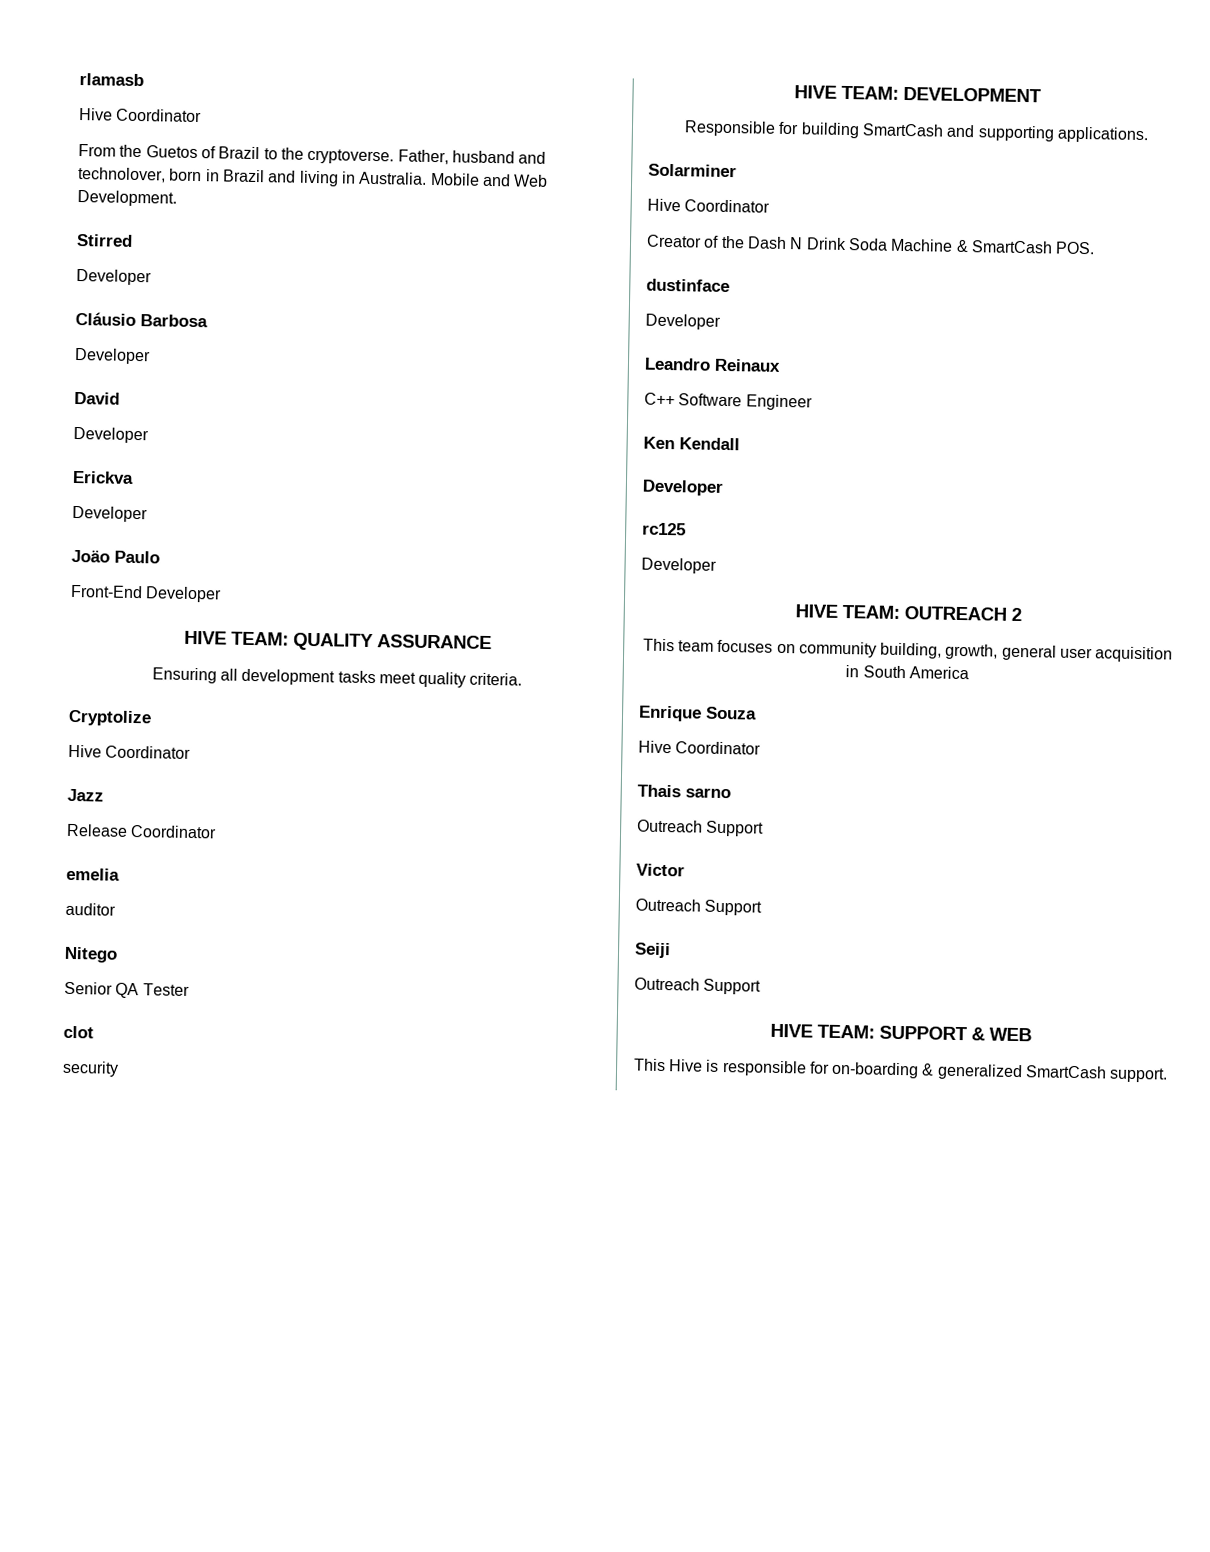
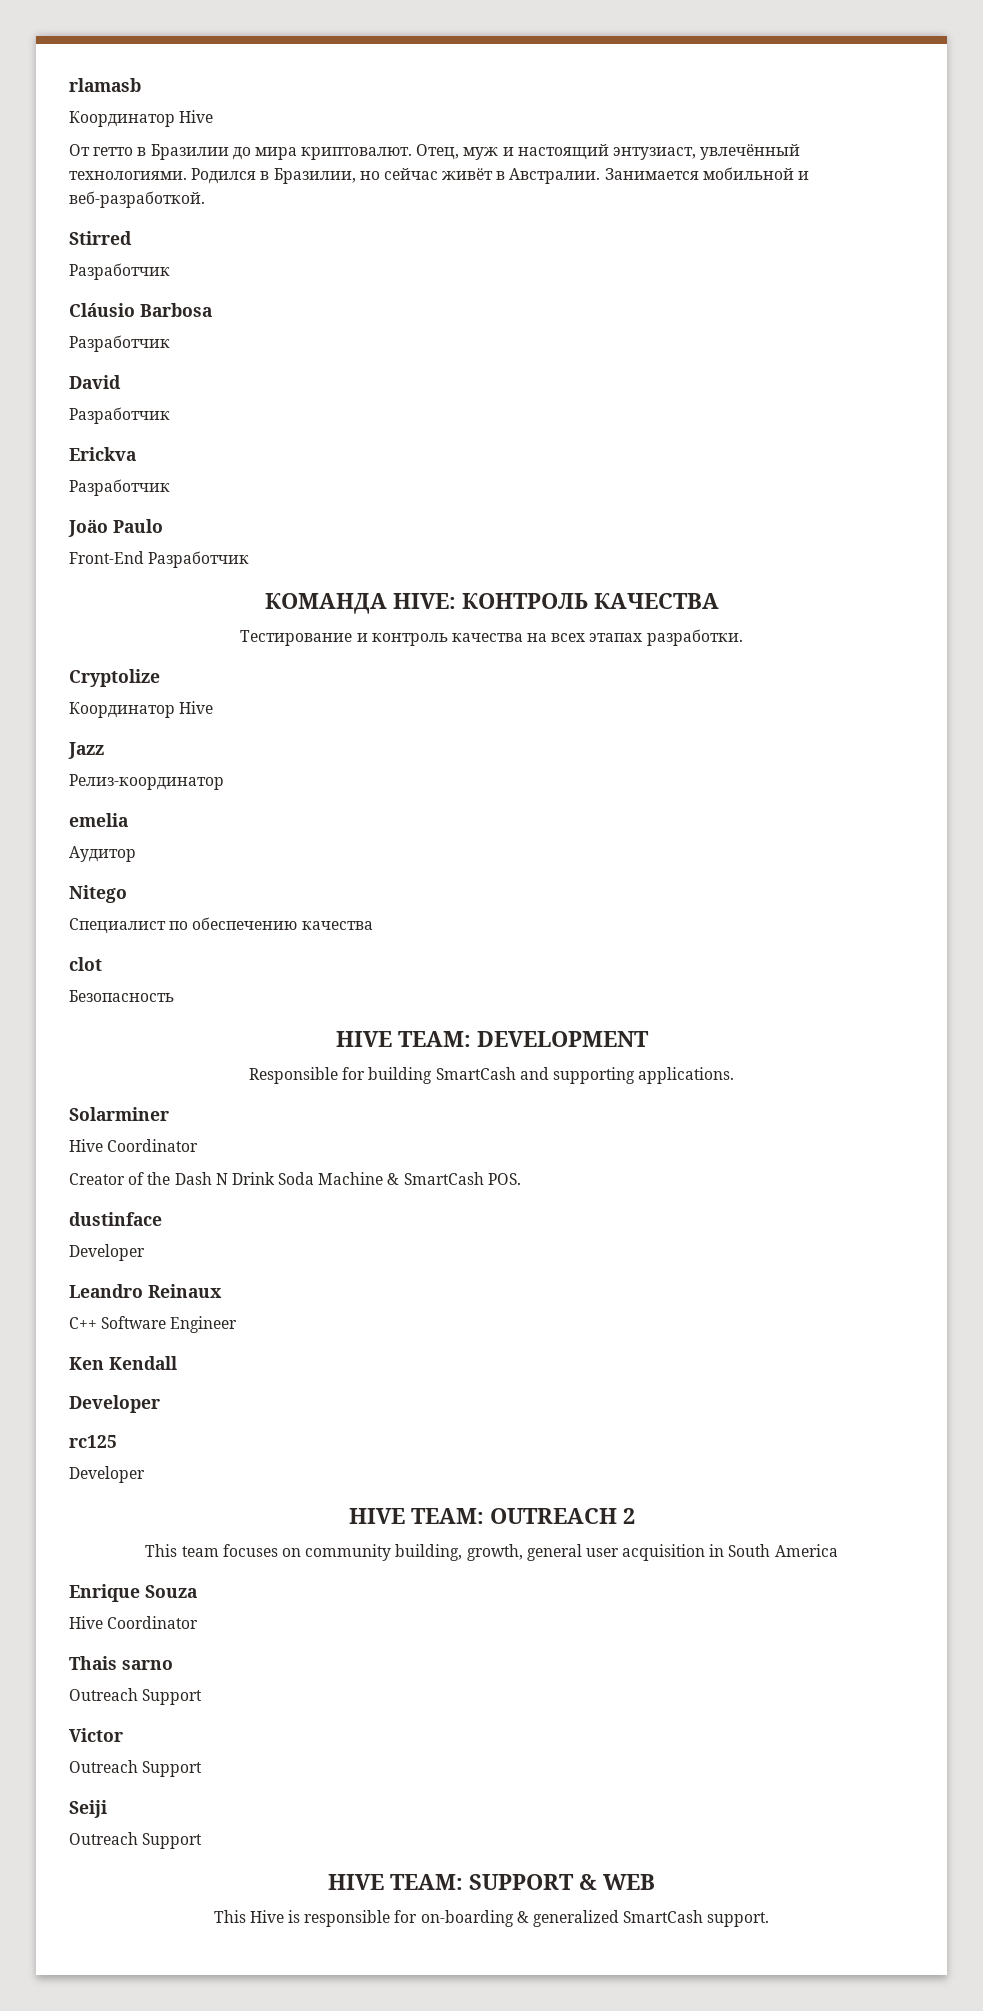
  rlamasb
- Hive Coordinator
- From the Guetos of Brazil to the cryptoverse. Father, husband and technolover, born in Brazil and living in Australia. Mobile and Web Development.
+ Координатор Hive
+ От гетто в Бразилии до мира криптовалют. Отец, муж и настоящий энтузиаст, увлечённый технологиями. Родился в Бразилии, но сейчас живёт в Австралии. Занимается мобильной и веб-разработкой.
  Stirred
- Developer
+ Разработчик
  Cláusio Barbosa
- Developer
+ Разработчик
  David
- Developer
+ Разработчик
  Erickva
- Developer
+ Разработчик
- Front-End Developer
- HIVE TEAM: QUALITY ASSURANCE
- Ensuring all development tasks meet quality criteria.
+ Front-End Разработчик
+ КОМАНДА HIVE: КОНТРОЛЬ КАЧЕСТВА
+ Тестирование и контроль качества на всех этапах разработки.
  Cryptolize
- Hive Coordinator
+ Координатор Hive
- Release Coordinator
+ Релиз-координатор
- auditor
+ Аудитор
- Senior QA Tester
+ Специалист по обеспечению качества
- security
+ Безопасность

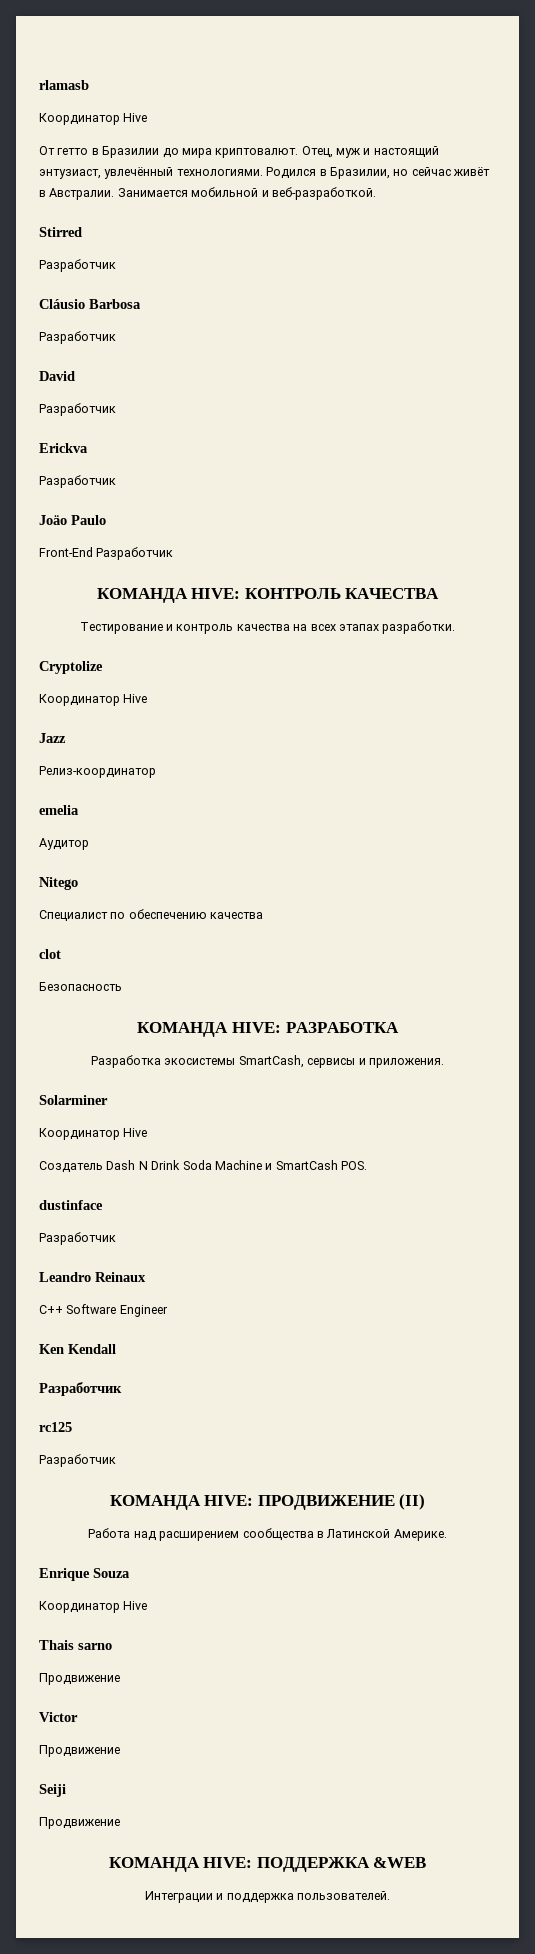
- HIVE TEAM: DEVELOPMENT
- Responsible for building SmartCash and supporting applications.
+ КОМАНДА HIVE: РАЗРАБОТКА
+ Разработка экосистемы SmartCash, сервисы и приложения.
  Solarminer
- Hive Coordinator
- Creator of the Dash N Drink Soda Machine & SmartCash POS.
+ Координатор Hive
+ Создатель Dash N Drink Soda Machine и SmartCash POS.
  dustinface
- Developer
+ Разработчик
  Ken Kendall
- Developer
+ Разработчик
  rc125
- Developer
- HIVE TEAM: OUTREACH 2
- This team focuses on community building, growth, general user acquisition in South America
+ Разработчик
+ КОМАНДА HIVE: ПРОДВИЖЕНИЕ (II)
+ Работа над расширением сообщества в Латинской Америке.
  Enrique Souza
- Hive Coordinator
+ Координатор Hive
  Thais sarno
- Outreach Support
+ Продвижение
  Victor
- Outreach Support
+ Продвижение
  Seiji
- Outreach Support
- HIVE TEAM: SUPPORT & WEB
- This Hive is responsible for on-boarding & generalized SmartCash support.
+ Продвижение
+ КОМАНДА HIVE: ПОДДЕРЖКА &WEB
+ Интеграции и поддержка пользователей.

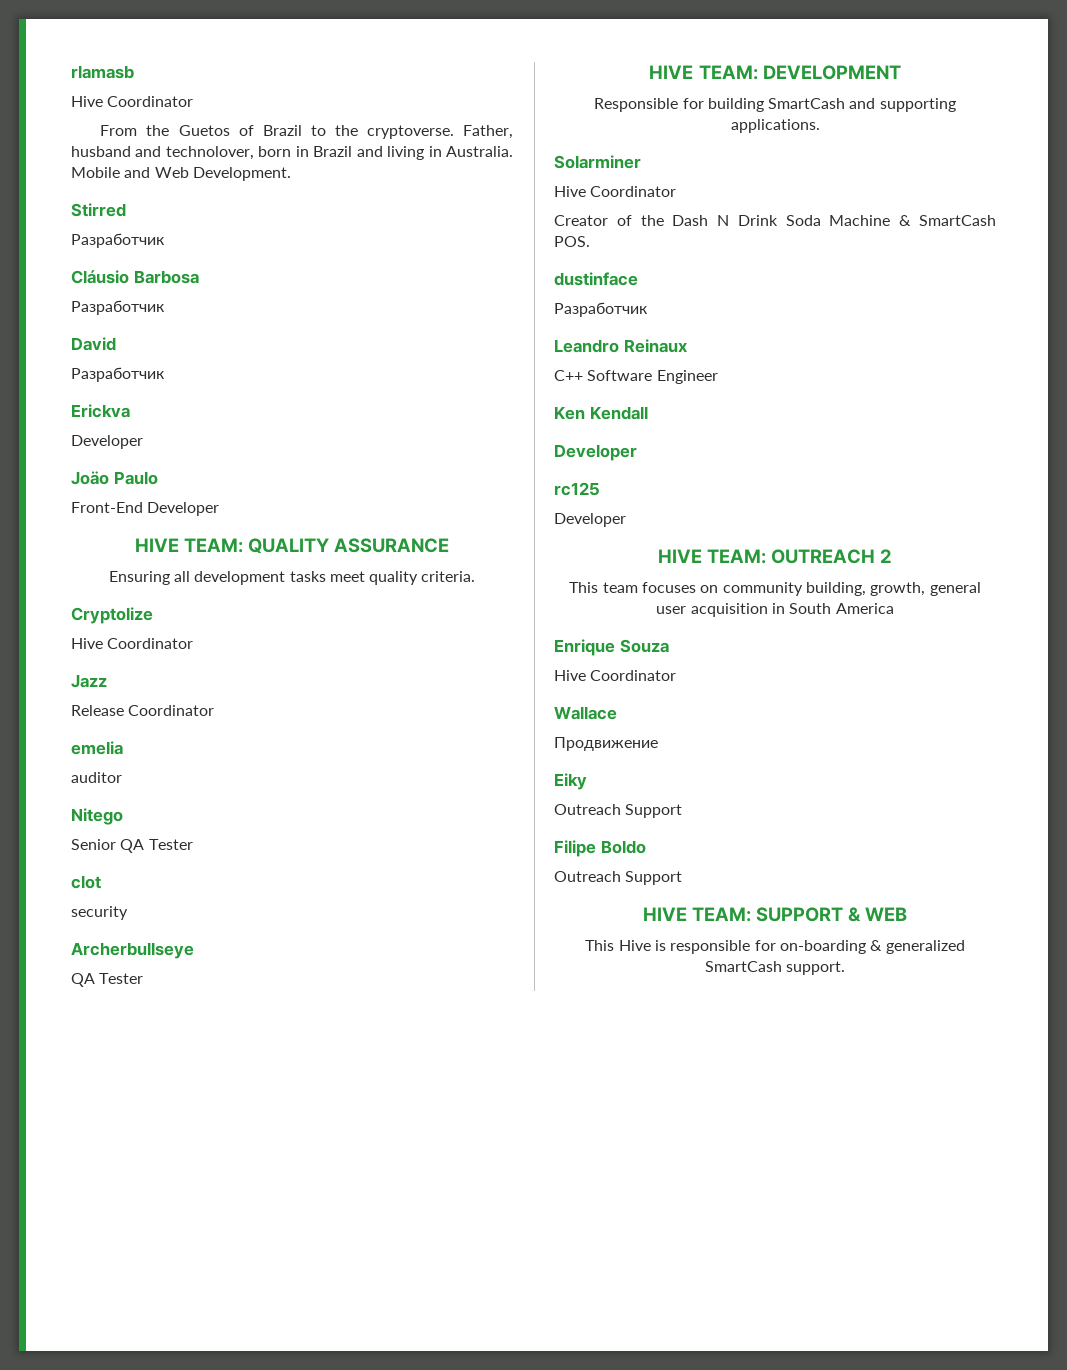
  rlamasb
- Координатор Hive
- От гетто в Бразилии до мира криптовалют. Отец, муж и настоящий энтузиаст, увлечённый технологиями. Родился в Бразилии, но сейчас живёт в Австралии. Занимается мобильной и веб-разработкой.
+ Hive Coordinator
+ From the Guetos of Brazil to the cryptoverse. Father, husband and technolover, born in Brazil and living in Australia. Mobile and Web Development.
  Erickva
- Разработчик
+ Developer
- Front-End Разработчик
- КОМАНДА HIVE: КОНТРОЛЬ КАЧЕСТВА
- Тестирование и контроль качества на всех этапах разработки.
+ Front-End Developer
+ HIVE TEAM: QUALITY ASSURANCE
+ Ensuring all development tasks meet quality criteria.
  Cryptolize
- Координатор Hive
+ Hive Coordinator
- Релиз-координатор
+ Release Coordinator
- Аудитор
+ auditor
- Специалист по обеспечению качества
+ Senior QA Tester
  clot
- Безопасность
- КОМАНДА HIVE: РАЗРАБОТКА
- Разработка экосистемы SmartCash, сервисы и приложения.
+ security
+ Archerbullseye
+ QA Tester
+ HIVE TEAM: DEVELOPMENT
+ Responsible for building SmartCash and supporting applications.
  Solarminer
- Координатор Hive
- Создатель Dash N Drink Soda Machine и SmartCash POS.
+ Hive Coordinator
+ Creator of the Dash N Drink Soda Machine & SmartCash POS.
  Ken Kendall
- Разработчик
+ Developer
  rc125
- Разработчик
- КОМАНДА HIVE: ПРОДВИЖЕНИЕ (II)
- Работа над расширением сообщества в Латинской Америке.
+ Developer
+ HIVE TEAM: OUTREACH 2
+ This team focuses on community building, growth, general user acquisition in South America
  Enrique Souza
- Координатор Hive
- Thais sarno
+ Hive Coordinator
+ Wallace
  Продвижение
- Victor
- Продвижение
- Seiji
- Продвижение
- КОМАНДА HIVE: ПОДДЕРЖКА &WEB
- Интеграции и поддержка пользователей.
+ Eiky
+ Outreach Support
+ Filipe Boldo
+ Outreach Support
+ HIVE TEAM: SUPPORT & WEB
+ This Hive is responsible for on-boarding & generalized SmartCash support.

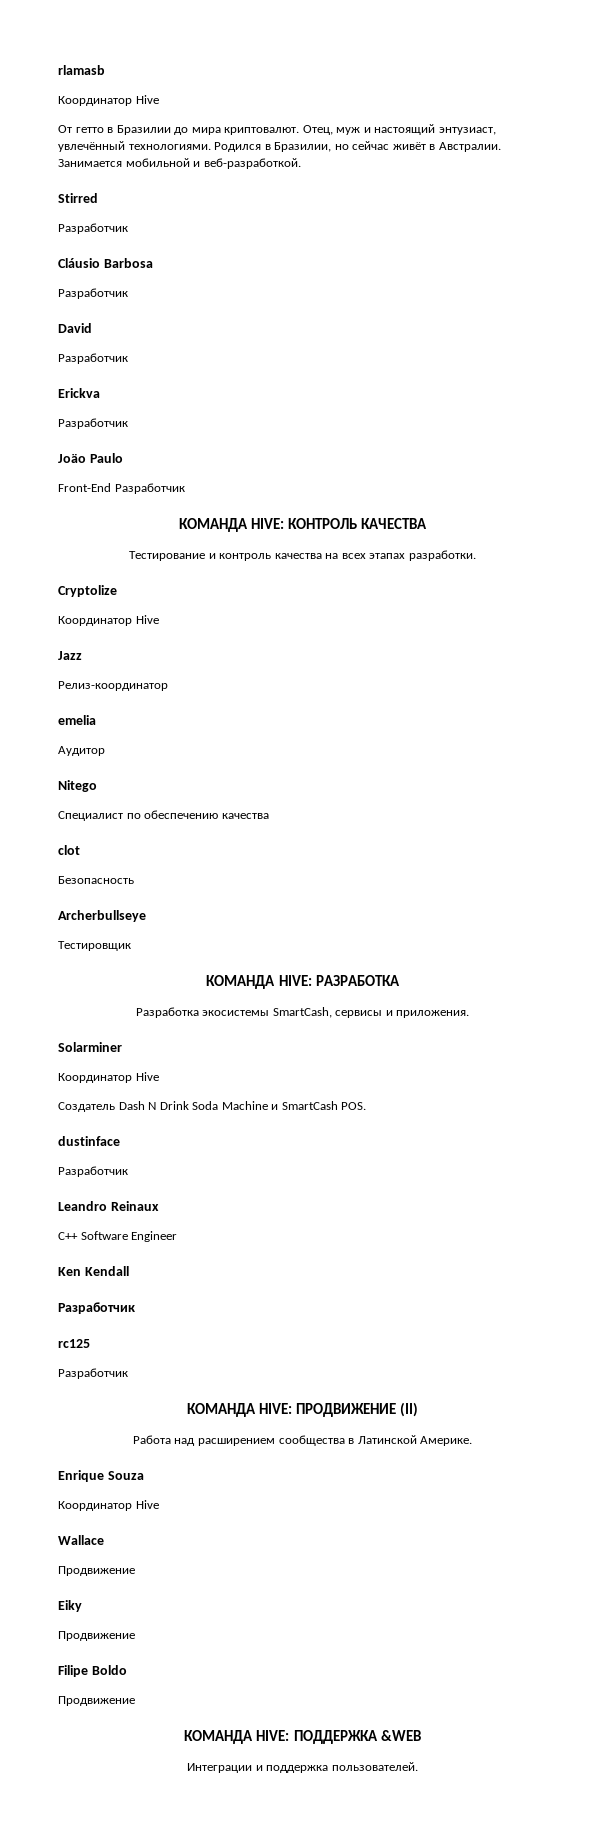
  rlamasb
- Hive Coordinator
- From the Guetos of Brazil to the cryptoverse. Father, husband and technolover, born in Brazil and living in Australia. Mobile and Web Development.
+ Координатор Hive
+ От гетто в Бразилии до мира криптовалют. Отец, муж и настоящий энтузиаст, увлечённый технологиями. Родился в Бразилии, но сейчас живёт в Австралии. Занимается мобильной и веб-разработкой.
  Erickva
- Developer
+ Разработчик
- Front-End Developer
- HIVE TEAM: QUALITY ASSURANCE
- Ensuring all development tasks meet quality criteria.
+ Front-End Разработчик
+ КОМАНДА HIVE: КОНТРОЛЬ КАЧЕСТВА
+ Тестирование и контроль качества на всех этапах разработки.
  Cryptolize
- Hive Coordinator
+ Координатор Hive
- Release Coordinator
+ Релиз-координатор
- auditor
+ Аудитор
- Senior QA Tester
+ Специалист по обеспечению качества
- security
+ Безопасность
  Archerbullseye
- QA Tester
- HIVE TEAM: DEVELOPMENT
- Responsible for building SmartCash and supporting applications.
+ Тестировщик
+ КОМАНДА HIVE: РАЗРАБОТКА
+ Разработка экосистемы SmartCash, сервисы и приложения.
  Solarminer
- Hive Coordinator
- Creator of the Dash N Drink Soda Machine & SmartCash POS.
+ Координатор Hive
+ Создатель Dash N Drink Soda Machine и SmartCash POS.
  Ken Kendall
- Developer
+ Разработчик
  rc125
- Developer
- HIVE TEAM: OUTREACH 2
- This team focuses on community building, growth, general user acquisition in South America
+ Разработчик
+ КОМАНДА HIVE: ПРОДВИЖЕНИЕ (II)
+ Работа над расширением сообщества в Латинской Америке.
  Enrique Souza
- Hive Coordinator
+ Координатор Hive
  Eiky
- Outreach Support
+ Продвижение
  Filipe Boldo
- Outreach Support
- HIVE TEAM: SUPPORT & WEB
- This Hive is responsible for on-boarding & generalized SmartCash support.
+ Продвижение
+ КОМАНДА HIVE: ПОДДЕРЖКА &WEB
+ Интеграции и поддержка пользователей.

